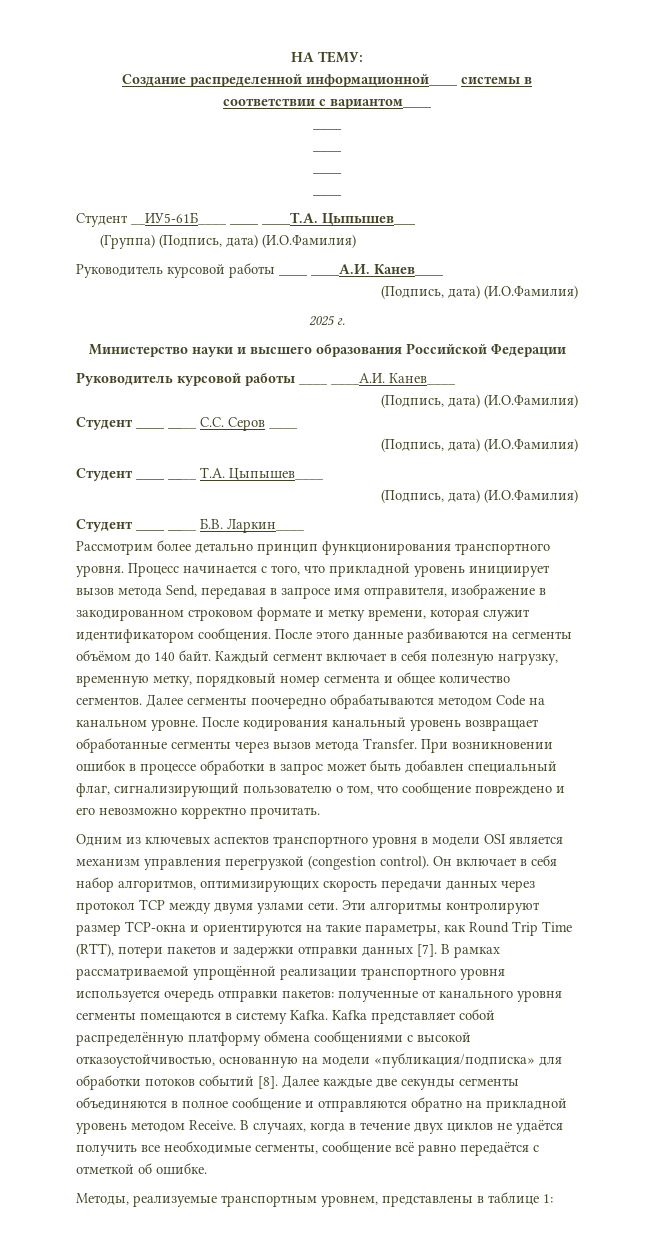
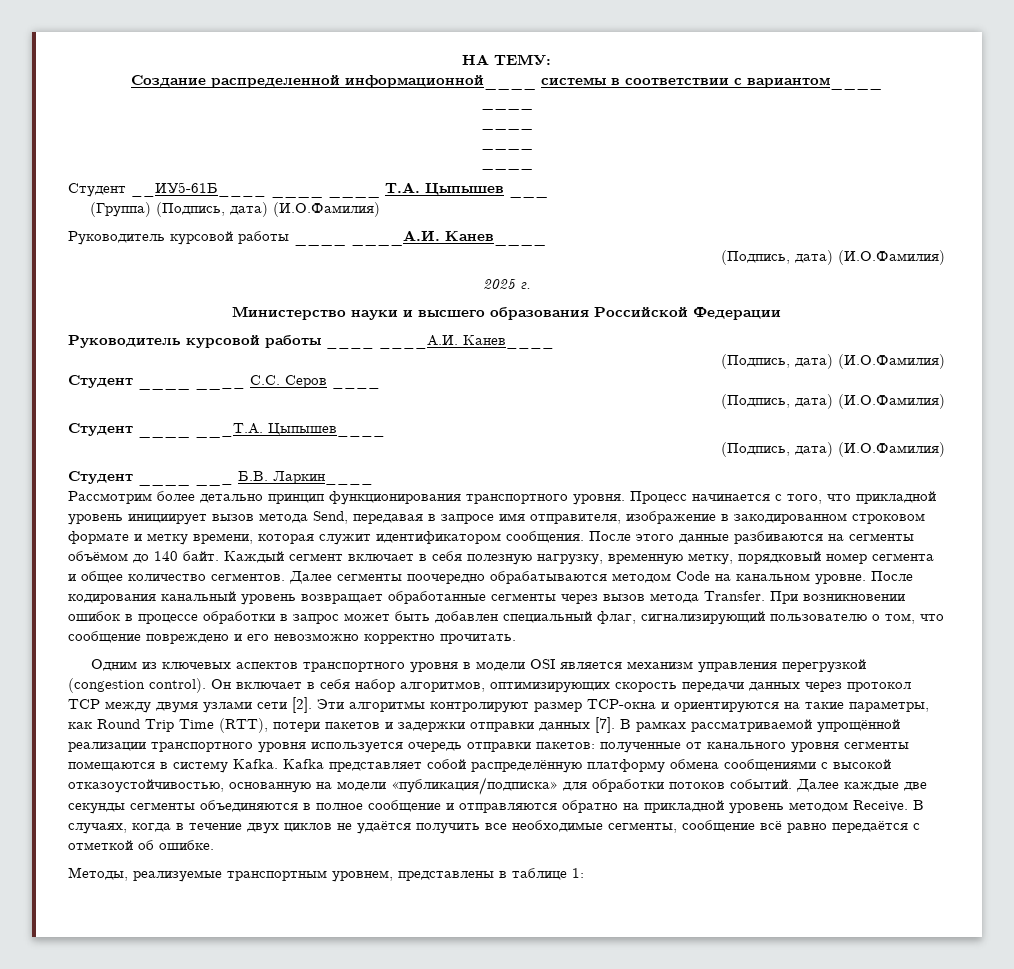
- Студент __ИУ5-61Б____ ____ ____Т.А. Цыпышев___
+ Студент __ИУ5-61Б____ ____ ____ Т.А. Цыпышев ___
- Студент ____ ____ Т.А. Цыпышев____
+ Студент ____ ___Т.А. Цыпышев____
- Студент ____ ____ Б.В. Ларкин____
+ Студент ____ ___ Б.В. Ларкин____
- Он включает в себя набор алгоритмов, оптимизирующих скорость передачи данных через протокол TCP между двумя узлами сети.
+ Он включает в себя набор алгоритмов, оптимизирующих скорость передачи данных через протокол TCP между двумя узлами сети [2].
- Kafka представляет собой распределённую платформу обмена сообщениями с высокой отказоустойчивостью, основанную на модели «публикация/подписка» для обработки потоков событий [8].
+ Kafka представляет собой распределённую платформу обмена сообщениями с высокой отказоустойчивостью, основанную на модели «публикация/подписка» для обработки потоков событий.

